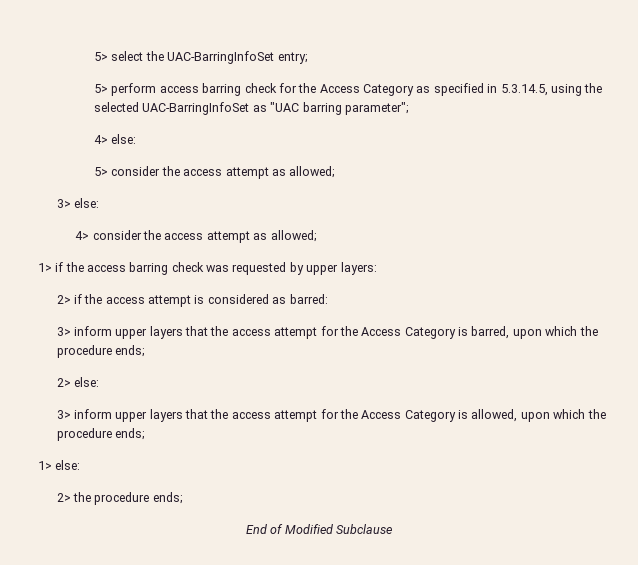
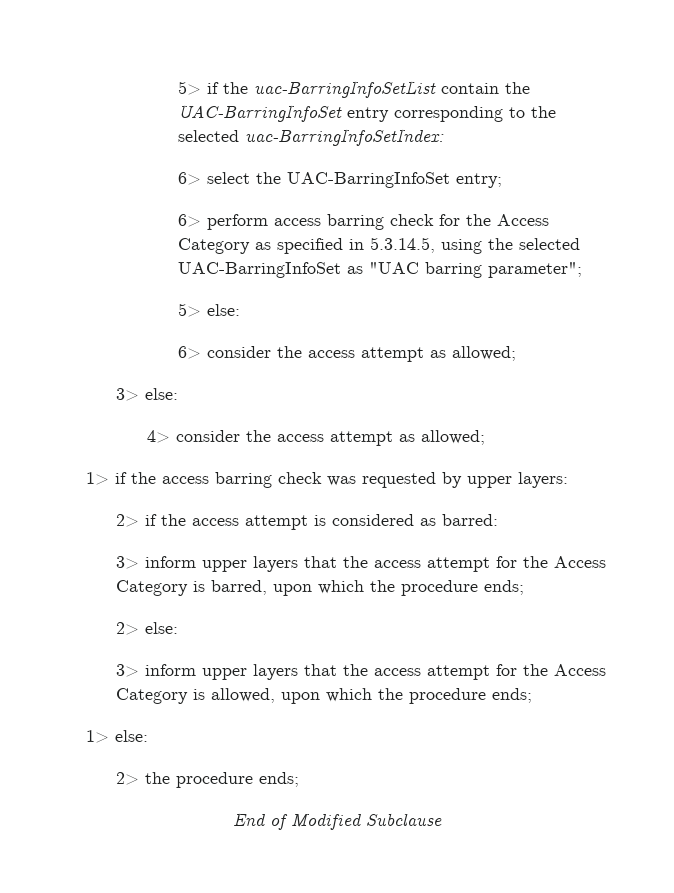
- 5> select the UAC-BarringInfoSet entry;
+ 5> if the uac-BarringInfoSetList contain the UAC-BarringInfoSet entry corresponding to the selected uac-BarringInfoSetIndex:
+ 6> select the UAC-BarringInfoSet entry;
- 5> perform access barring check for the Access Category as specified in 5.3.14.5, using the selected UAC-BarringInfoSet as "UAC barring parameter";
+ 6> perform access barring check for the Access Category as specified in 5.3.14.5, using the selected UAC-BarringInfoSet as "UAC barring parameter";
- 4> else:
- 5> consider the access attempt as allowed;
+ 5> else:
+ 6> consider the access attempt as allowed;

